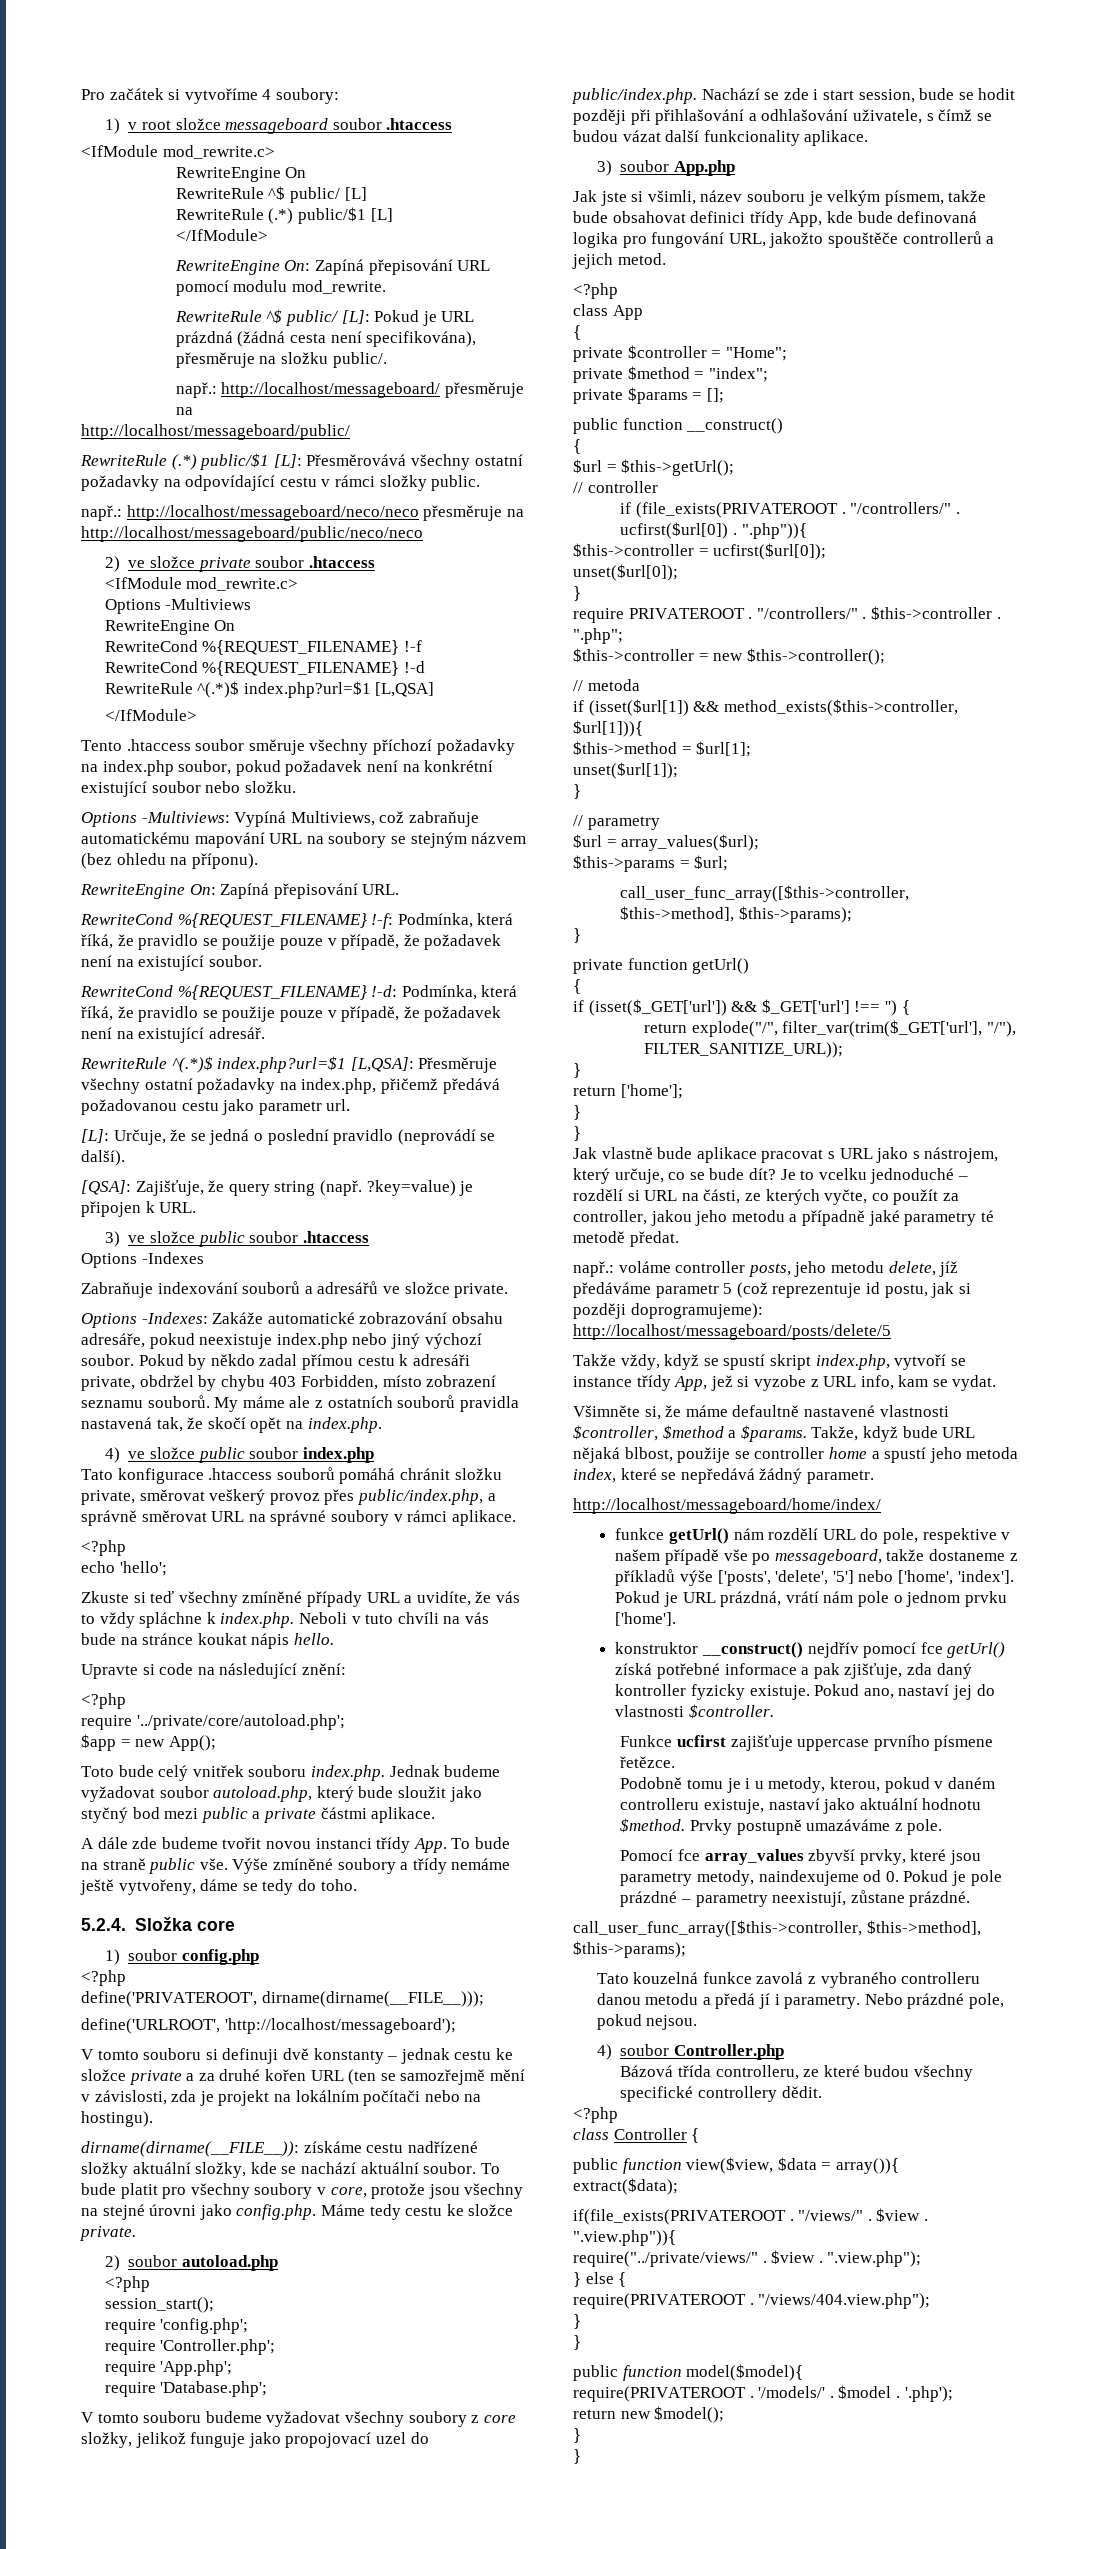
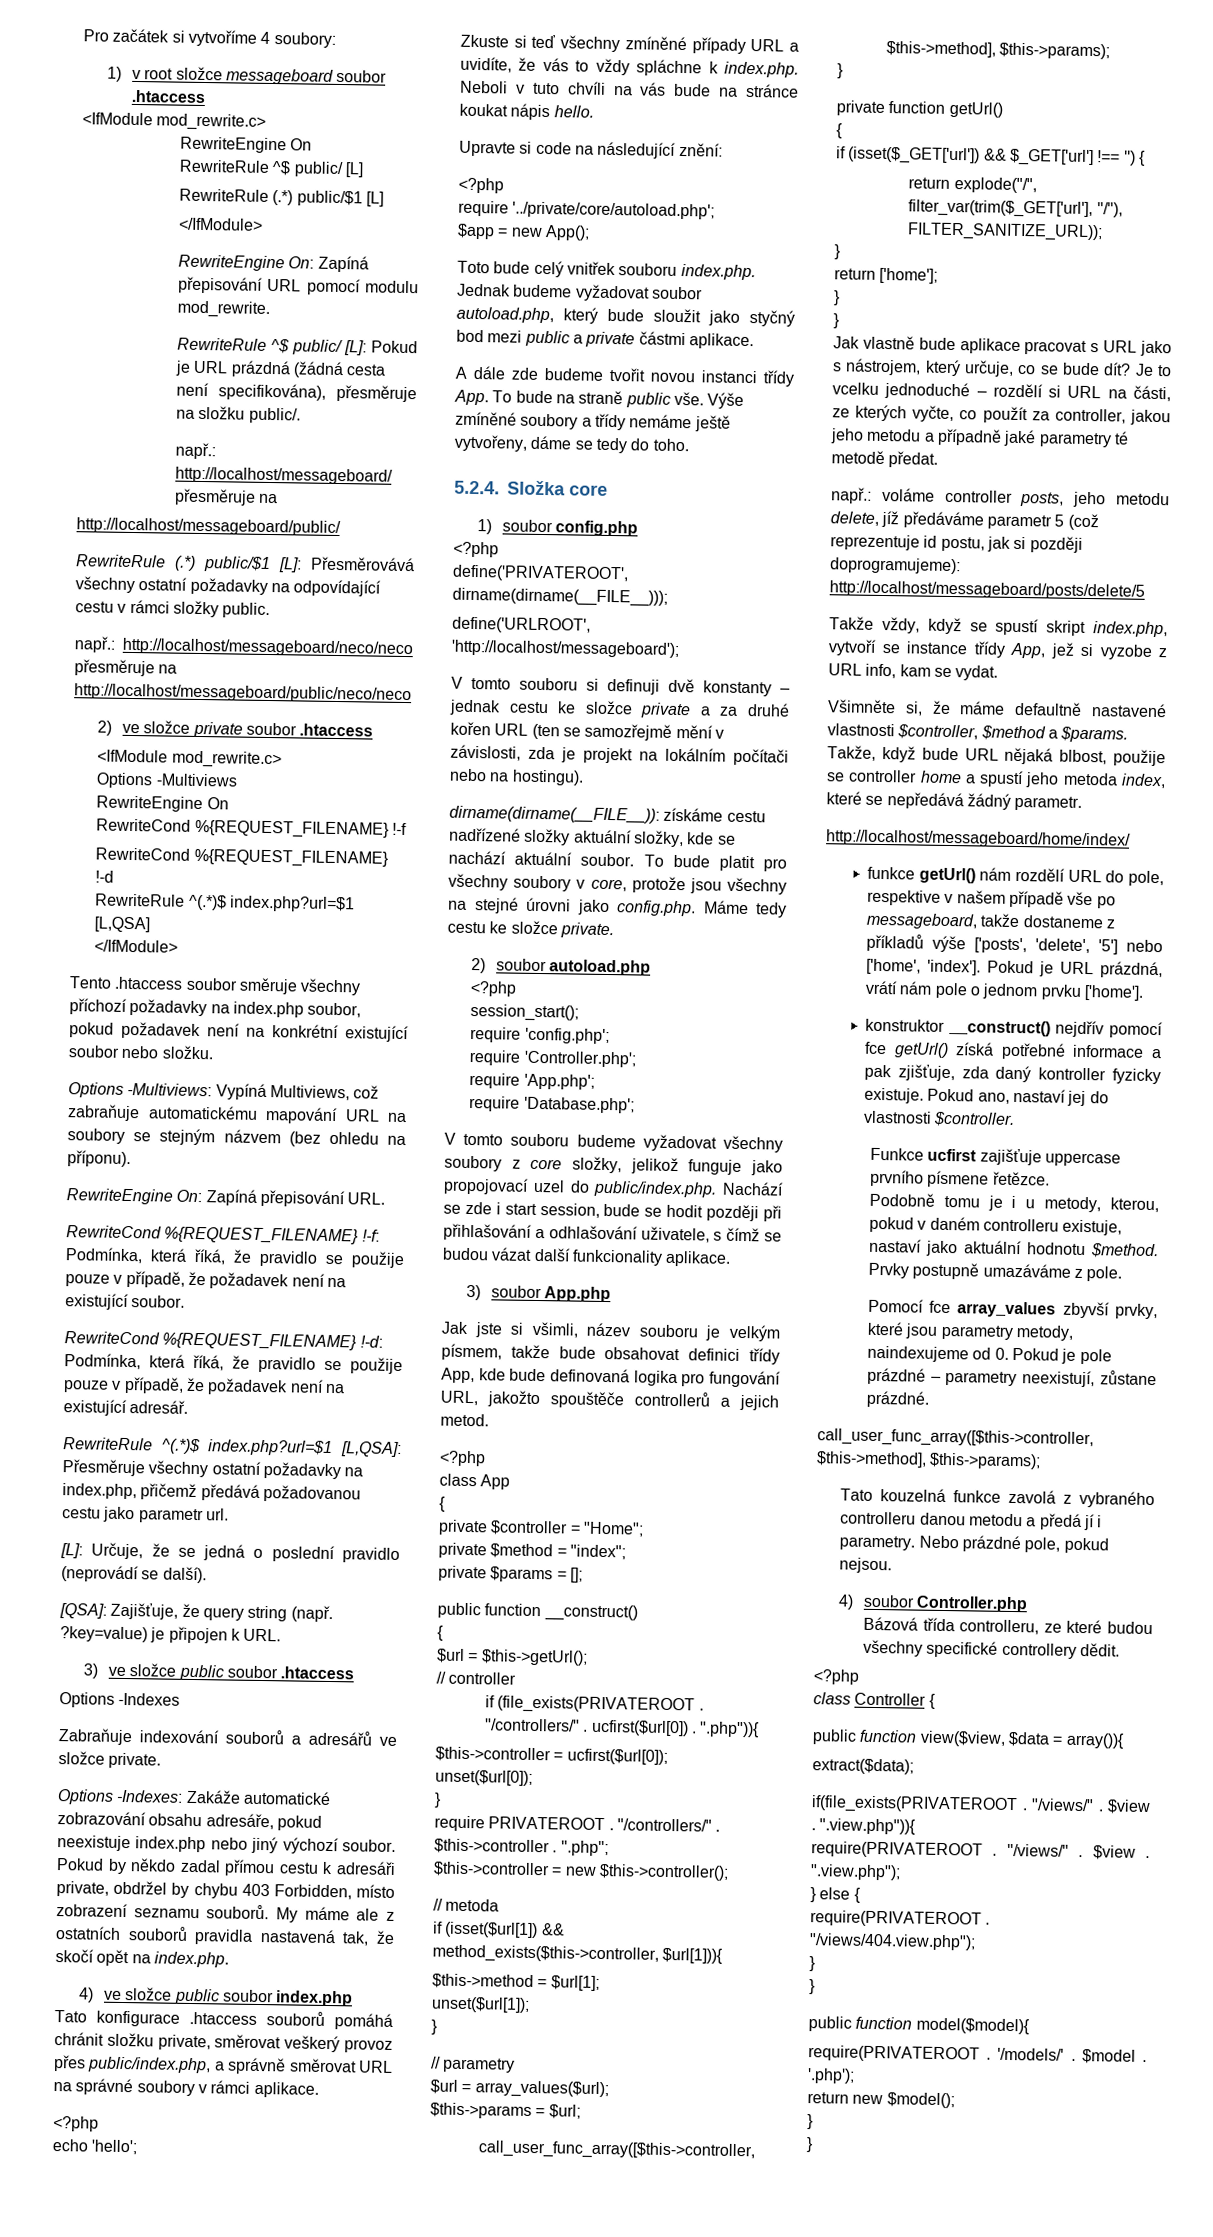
- require("../private/views/" .
+ require(PRIVATEROOT . "/views/" .

